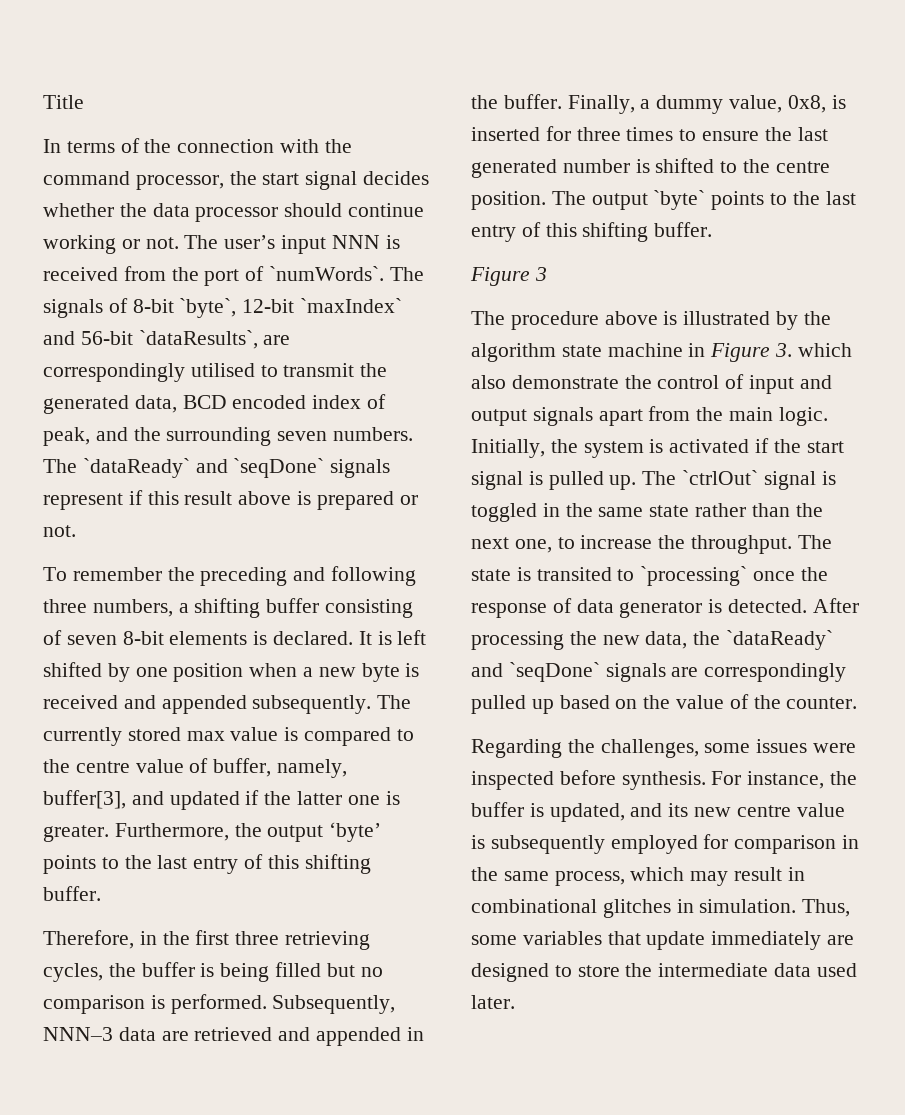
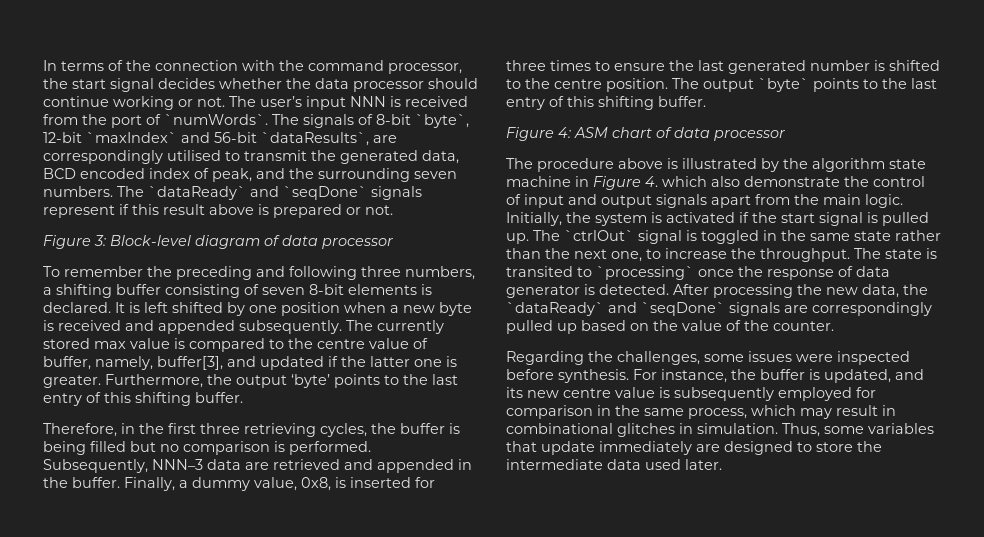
- Title
+ Figure 3: Block-level diagram of data processor
- Figure 3
+ Figure 4: ASM chart of data processor
- The procedure above is illustrated by the algorithm state machine in Figure 3. which also demonstrate the control of input and output signals apart from the main logic.
+ The procedure above is illustrated by the algorithm state machine in Figure 4. which also demonstrate the control of input and output signals apart from the main logic.

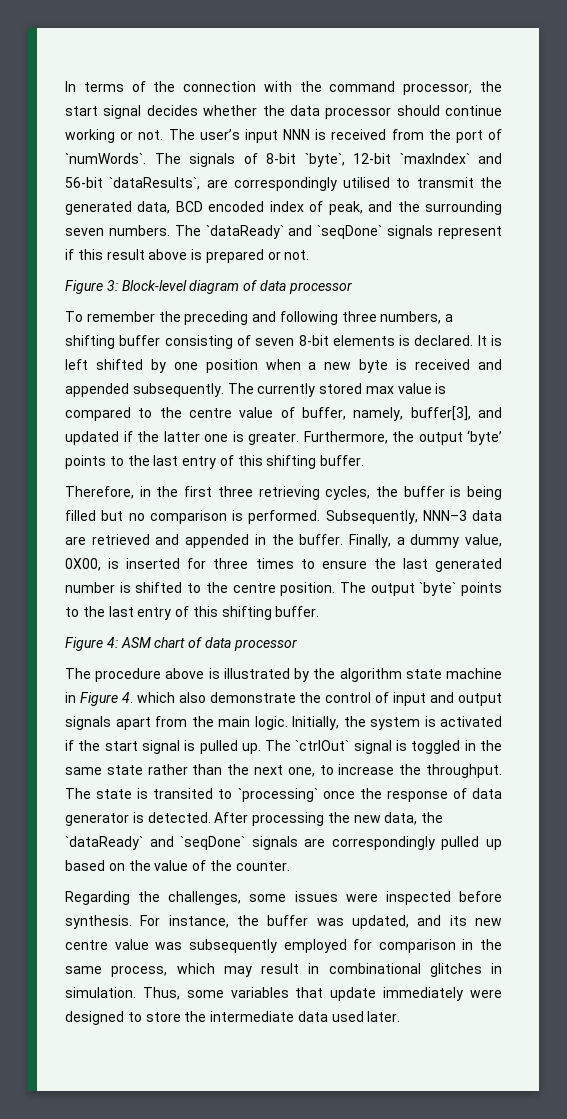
- Finally, a dummy value, 0x8, is inserted for three times to ensure the last generated number is shifted to the centre position.
+ Finally, a dummy value, 0X00, is inserted for three times to ensure the last generated number is shifted to the centre position.
- For instance, the buffer is updated, and its new centre value is subsequently employed for comparison in the same process, which may result in combinational glitches in simulation.
+ For instance, the buffer was updated, and its new centre value was subsequently employed for comparison in the same process, which may result in combinational glitches in simulation.
- Thus, some variables that update immediately are designed to store the intermediate data used later.
+ Thus, some variables that update immediately were designed to store the intermediate data used later.

